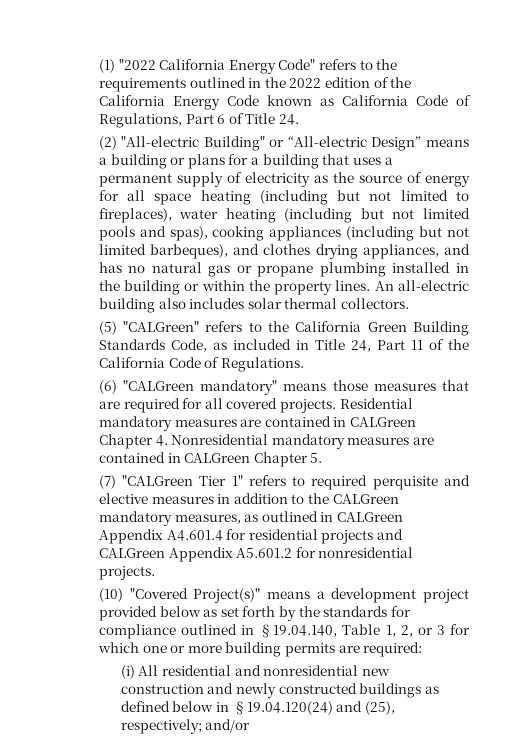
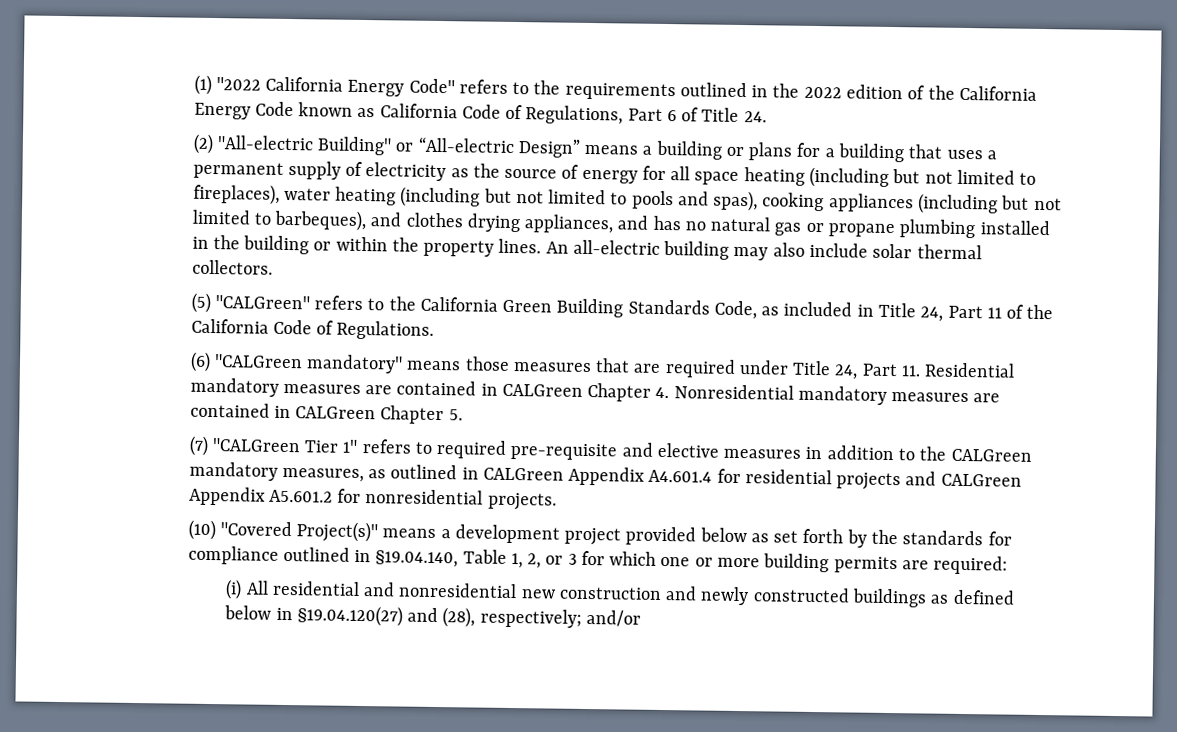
- (2) "All-electric Building" or “All-electric Design” means a building or plans for a building that uses a permanent supply of electricity as the source of energy for all space heating (including but not limited to fireplaces), water heating (including but not limited pools and spas), cooking appliances (including but not limited barbeques), and clothes drying appliances, and has no natural gas or propane plumbing installed in the building or within the property lines.
+ (2) "All-electric Building" or “All-electric Design” means a building or plans for a building that uses a permanent supply of electricity as the source of energy for all space heating (including but not limited to fireplaces), water heating (including but not limited to pools and spas), cooking appliances (including but not limited to barbeques), and clothes drying appliances, and has no natural gas or propane plumbing installed in the building or within the property lines.
- An all-electric building also includes solar thermal collectors.
+ An all-electric building may also include solar thermal collectors.
- (6) "CALGreen mandatory" means those measures that are required for all covered projects. Residential mandatory measures are contained in CALGreen Chapter 4. Nonresidential mandatory measures are contained in CALGreen Chapter 5.
+ (6) "CALGreen mandatory" means those measures that are required under Title 24, Part 11. Residential mandatory measures are contained in CALGreen Chapter 4. Nonresidential mandatory measures are contained in CALGreen Chapter 5.
- (7) "CALGreen Tier 1" refers to required perquisite and elective measures in addition to the CALGreen mandatory measures, as outlined in CALGreen Appendix A4.601.4 for residential projects and CALGreen Appendix A5.601.2 for nonresidential projects.
+ (7) "CALGreen Tier 1" refers to required pre-requisite and elective measures in addition to the CALGreen mandatory measures, as outlined in CALGreen Appendix A4.601.4 for residential projects and CALGreen Appendix A5.601.2 for nonresidential projects.
- (i) All residential and nonresidential new construction and newly constructed buildings as defined below in §19.04.120(24) and (25), respectively; and/or
+ (i) All residential and nonresidential new construction and newly constructed buildings as defined below in §19.04.120(27) and (28), respectively; and/or

